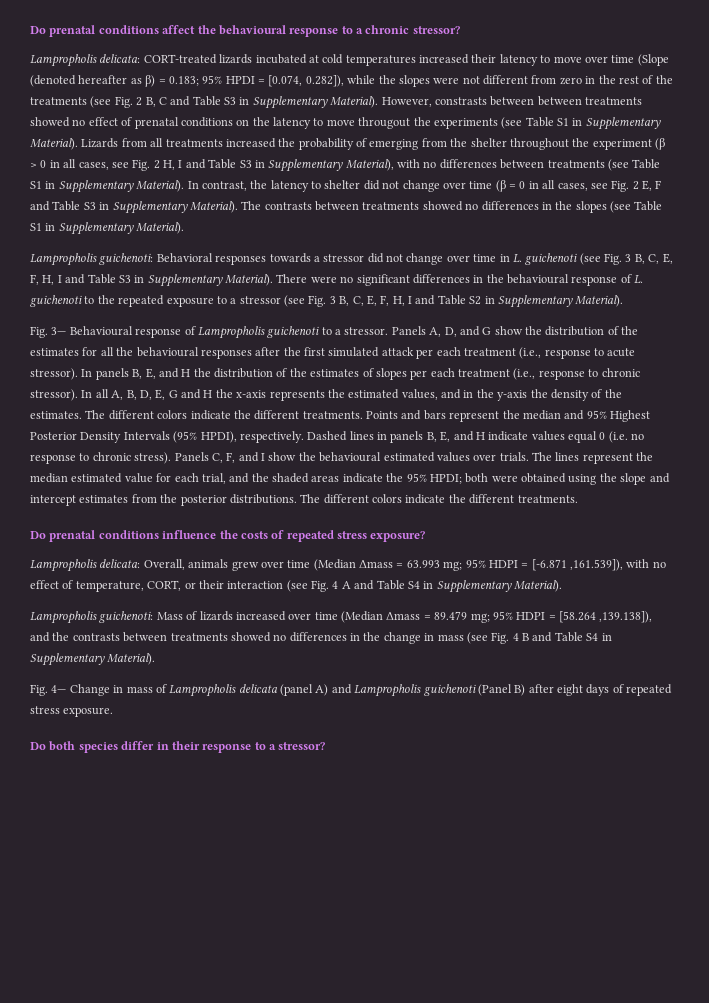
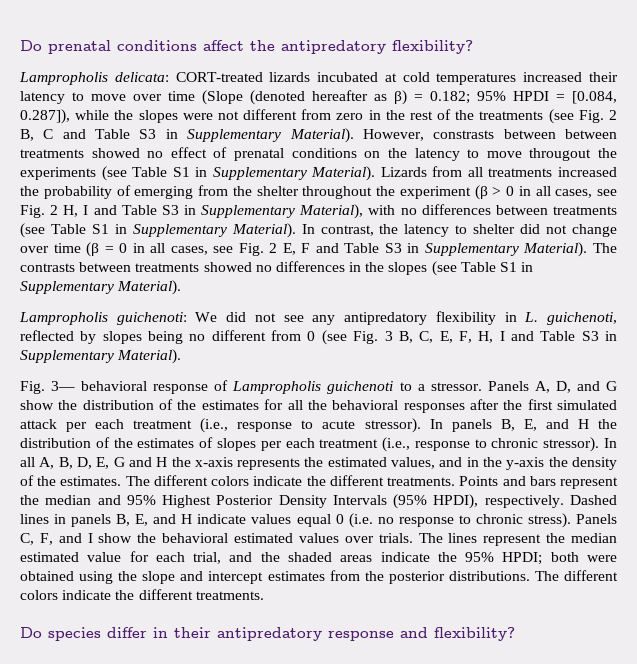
- Do prenatal conditions affect the behavioural response to a chronic stressor?
+ Do prenatal conditions affect the antipredatory flexibility?
- Lampropholis delicata: CORT-treated lizards incubated at cold temperatures increased their latency to move over time (Slope (denoted hereafter as β) = 0.183; 95% HPDI = [0.074, 0.282]), while the slopes were not different from zero in the rest of the treatments (see Fig. 2 B, C and Table S3 in Supplementary Material).
+ Lampropholis delicata: CORT-treated lizards incubated at cold temperatures increased their latency to move over time (Slope (denoted hereafter as β) = 0.182; 95% HPDI = [0.084, 0.287]), while the slopes were not different from zero in the rest of the treatments (see Fig. 2 B, C and Table S3 in Supplementary Material).
- Lampropholis guichenoti: Behavioral responses towards a stressor did not change over time in L. guichenoti (see Fig. 3 B, C, E, F, H, I and Table S3 in Supplementary Material). There were no significant differences in the behavioural response of L. guichenoti to the repeated exposure to a stressor (see Fig. 3 B, C, E, F, H, I and Table S2 in Supplementary Material).
+ Lampropholis guichenoti: We did not see any antipredatory flexibility in L. guichenoti, reflected by slopes being no different from 0 (see Fig. 3 B, C, E, F, H, I and Table S3 in Supplementary Material).
- Fig. 3— Behavioural response of Lampropholis guichenoti to a stressor.
+ Fig. 3— behavioral response of Lampropholis guichenoti to a stressor.
- Panels A, D, and G show the distribution of the estimates for all the behavioural responses after the first simulated attack per each treatment (i.e., response to acute stressor).
+ Panels A, D, and G show the distribution of the estimates for all the behavioral responses after the first simulated attack per each treatment (i.e., response to acute stressor).
- Panels C, F, and I show the behavioural estimated values over trials.
+ Panels C, F, and I show the behavioral estimated values over trials.
- Do prenatal conditions influence the costs of repeated stress exposure?
- Lampropholis delicata: Overall, animals grew over time (Median Δmass = 63.993 mg; 95% HDPI = [-6.871 ,161.539]), with no effect of temperature, CORT, or their interaction (see Fig. 4 A and Table S4 in Supplementary Material).
- Lampropholis guichenoti: Mass of lizards increased over time (Median Δmass = 89.479 mg; 95% HDPI = [58.264 ,139.138]), and the contrasts between treatments showed no differences in the change in mass (see Fig. 4 B and Table S4 in Supplementary Material).
- Fig. 4— Change in mass of Lampropholis delicata (panel A) and Lampropholis guichenoti (Panel B) after eight days of repeated stress exposure.
- Do both species differ in their response to a stressor?
+ Do species differ in their antipredatory response and flexibility?

